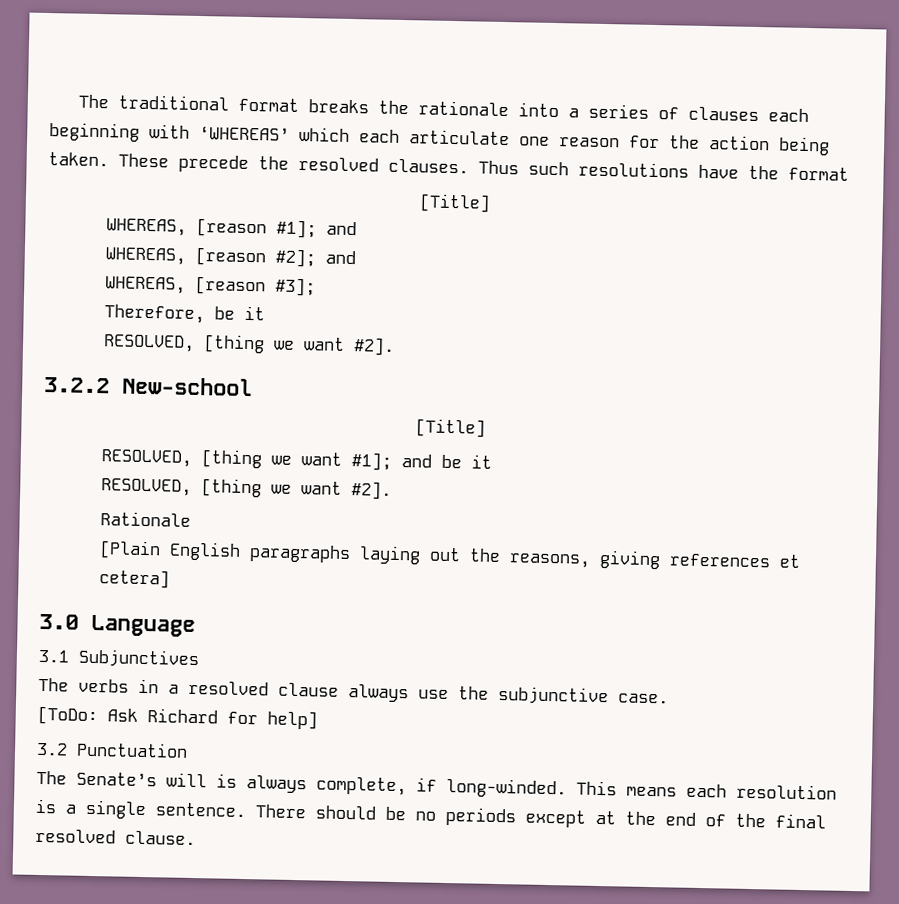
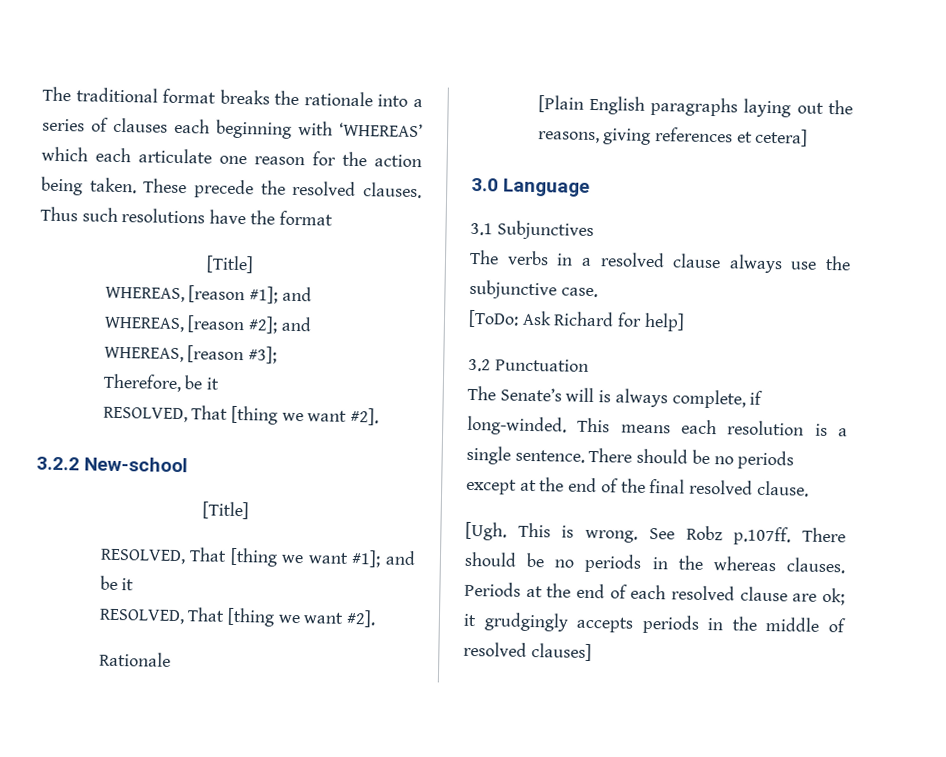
  Therefore, be it
- RESOLVED, [thing we want #2].
+ RESOLVED, That [thing we want #2].
- RESOLVED, [thing we want #1]; and be it
- RESOLVED, [thing we want #2].
+ RESOLVED, That [thing we want #1]; and be it
+ RESOLVED, That [thing we want #2].
+ [Ugh. This is wrong. See Robz p.107ff. There should be no periods in the whereas clauses. Periods at the end of each resolved clause are ok; it grudgingly accepts periods in the middle of resolved clauses]

